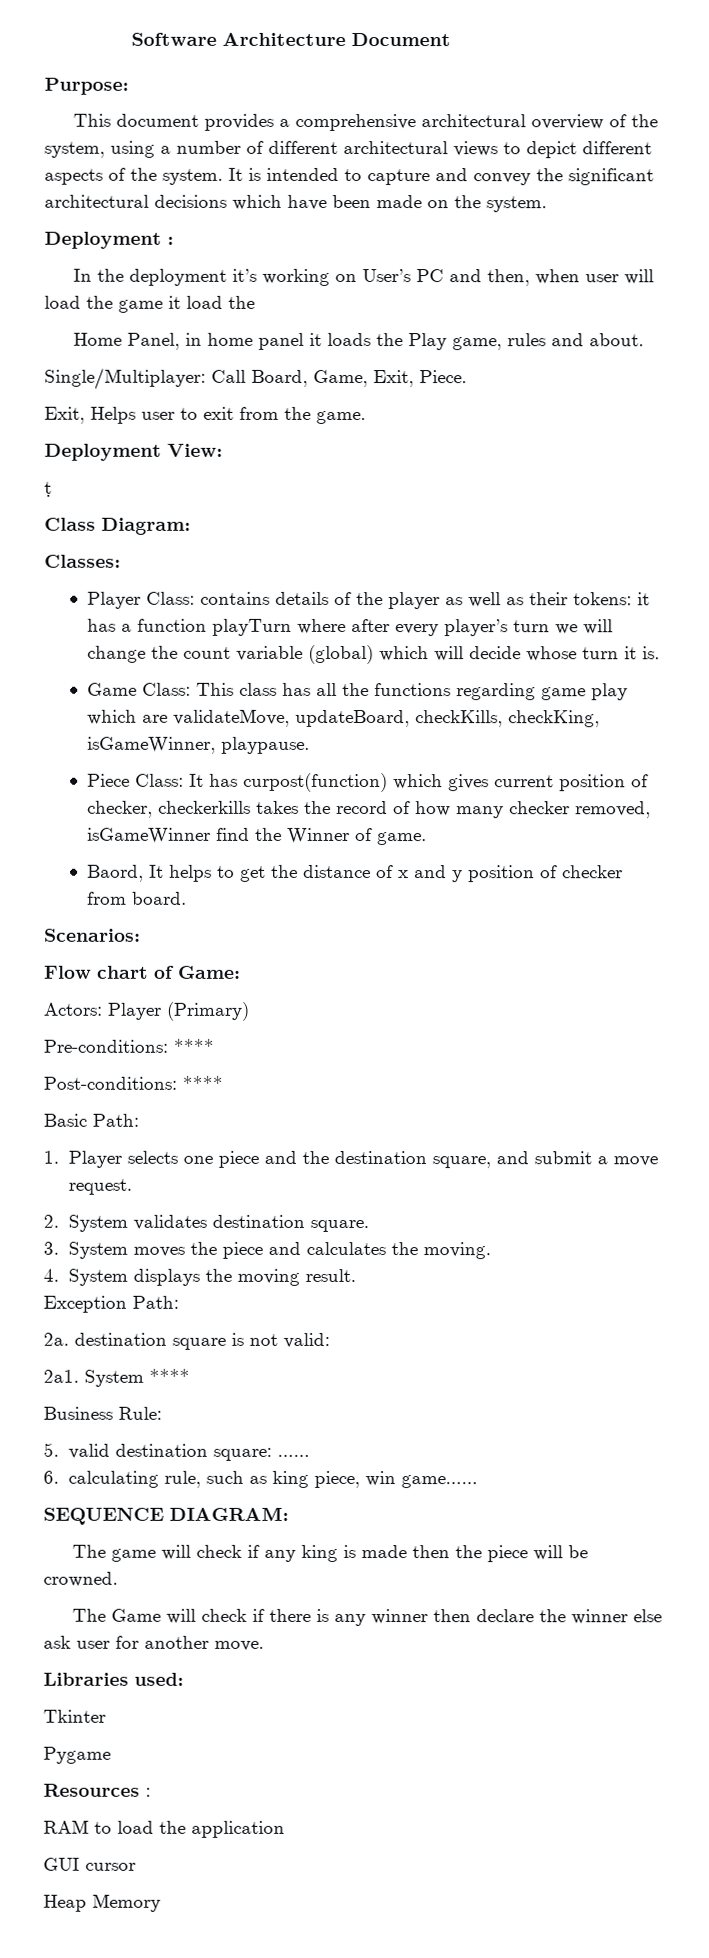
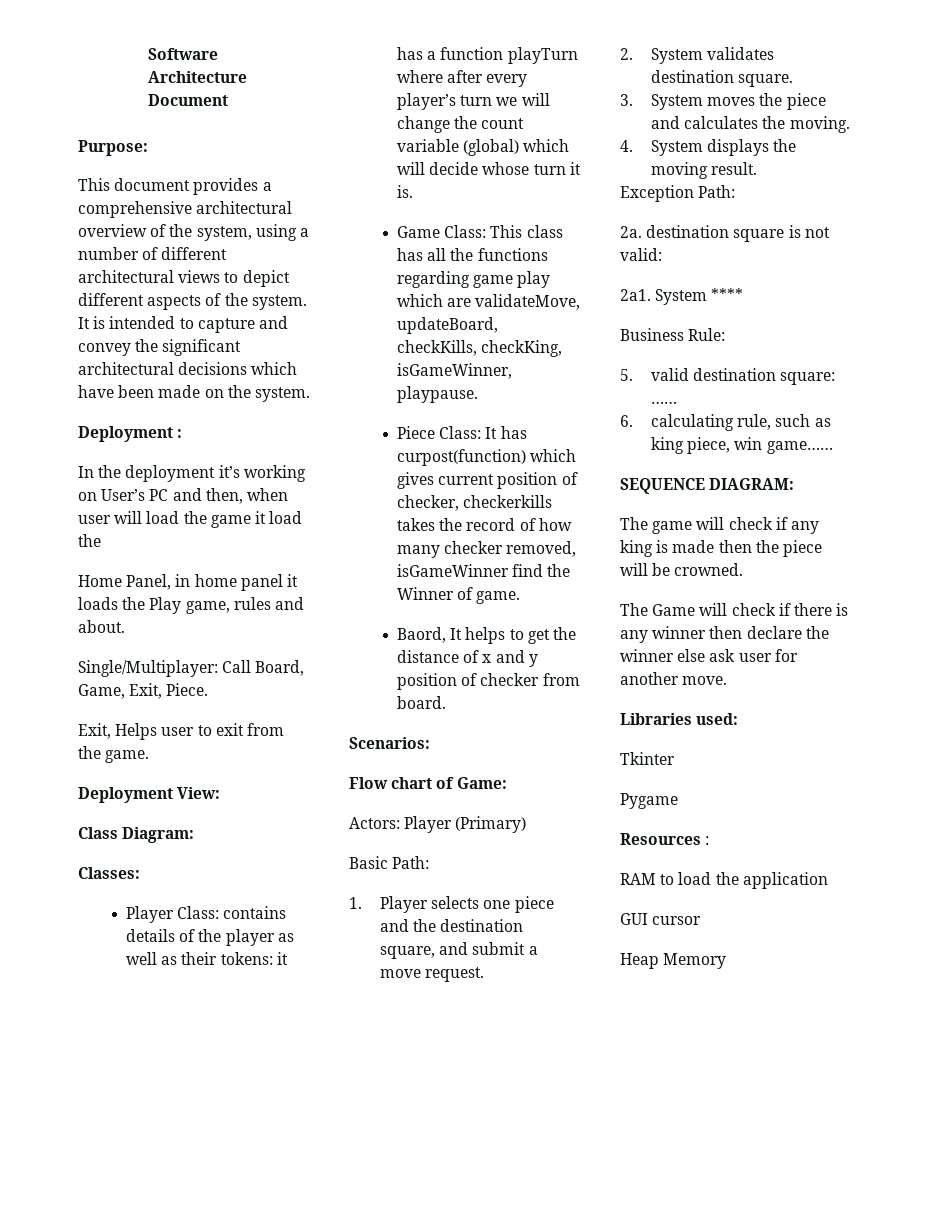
- ṭ
- Pre-conditions: ****
- Post-conditions: ****

